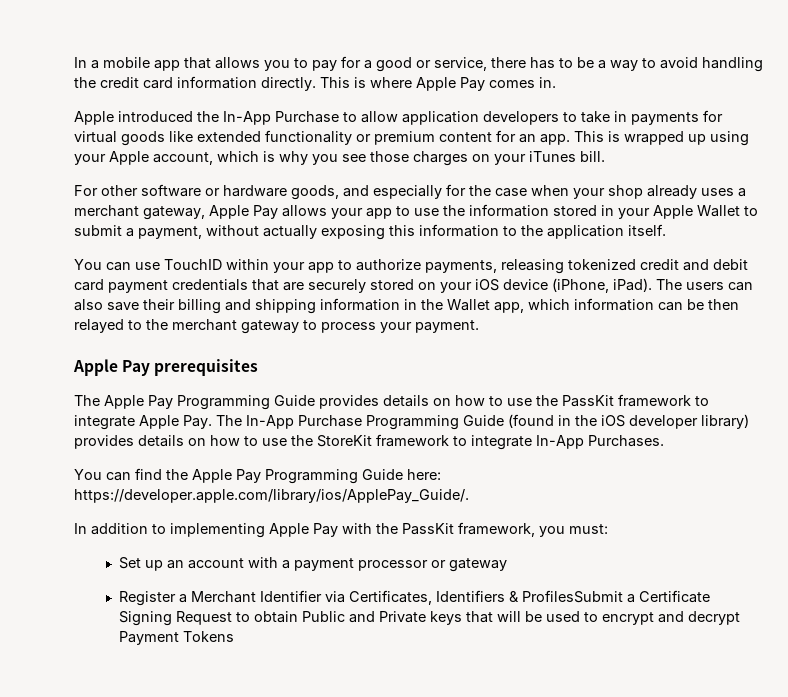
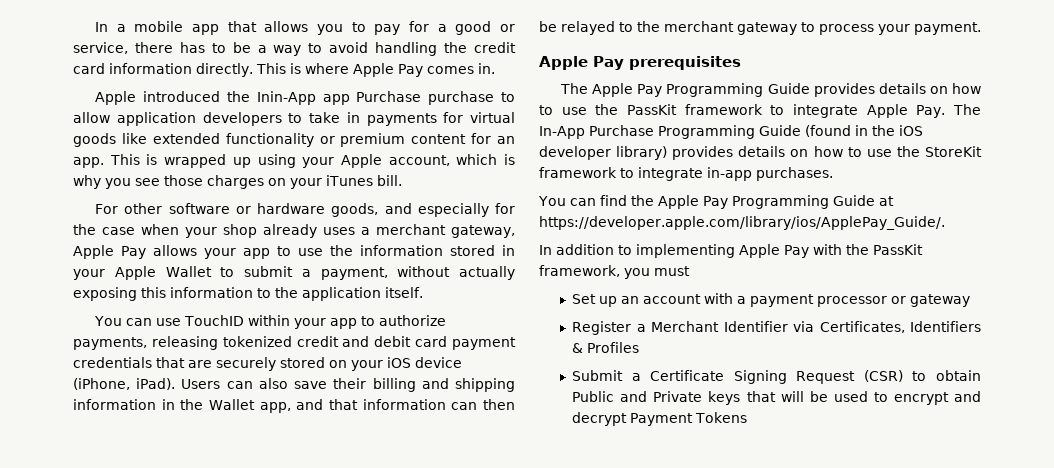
- Apple introduced the In-App Purchase to allow application developers to take in payments for virtual goods like extended functionality or premium content for an app.
+ Apple introduced the Inin-App app Purchase purchase to allow application developers to take in payments for virtual goods like extended functionality or premium content for an app.
- The users can also save their billing and shipping information in the Wallet app, which information can be then relayed to the merchant gateway to process your payment.
+ Users can also save their billing and shipping information in the Wallet app, and that information can then be relayed to the merchant gateway to process your payment.
- The Apple Pay Programming Guide provides details on how to use the PassKit framework to integrate Apple Pay. The In-App Purchase Programming Guide (found in the iOS developer library) provides details on how to use the StoreKit framework to integrate In-App Purchases.
+ The Apple Pay Programming Guide provides details on how to use the PassKit framework to integrate Apple Pay. The In-App Purchase Programming Guide (found in the iOS developer library) provides details on how to use the StoreKit framework to integrate in-app purchases.
- You can find the Apple Pay Programming Guide here: https://developer.apple.com/library/ios/ApplePay_Guide/.
+ You can find the Apple Pay Programming Guide at https://developer.apple.com/library/ios/ApplePay_Guide/.
- In addition to implementing Apple Pay with the PassKit framework, you must:
+ In addition to implementing Apple Pay with the PassKit framework, you must
- Register a Merchant Identifier via Certificates, Identifiers & ProfilesSubmit a Certificate Signing Request to obtain Public and Private keys that will be used to encrypt and decrypt Payment Tokens
+ Register a Merchant Identifier via Certificates, Identifiers & Profiles
+ Submit a Certificate Signing Request (CSR) to obtain Public and Private keys that will be used to encrypt and decrypt Payment Tokens

